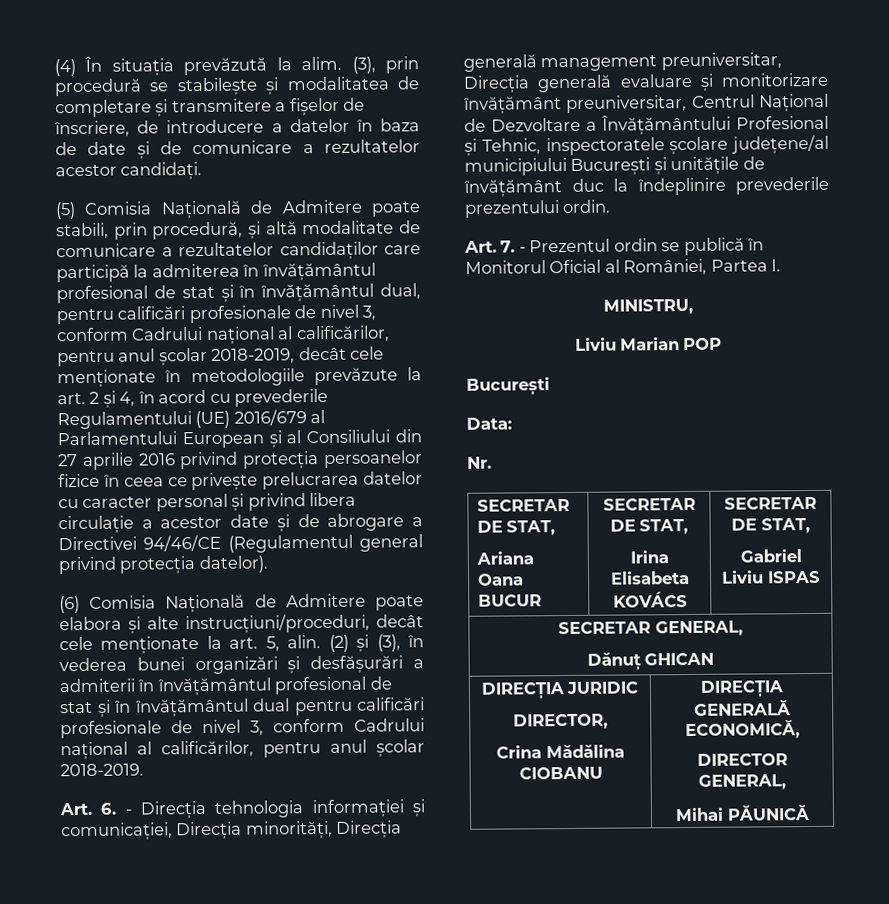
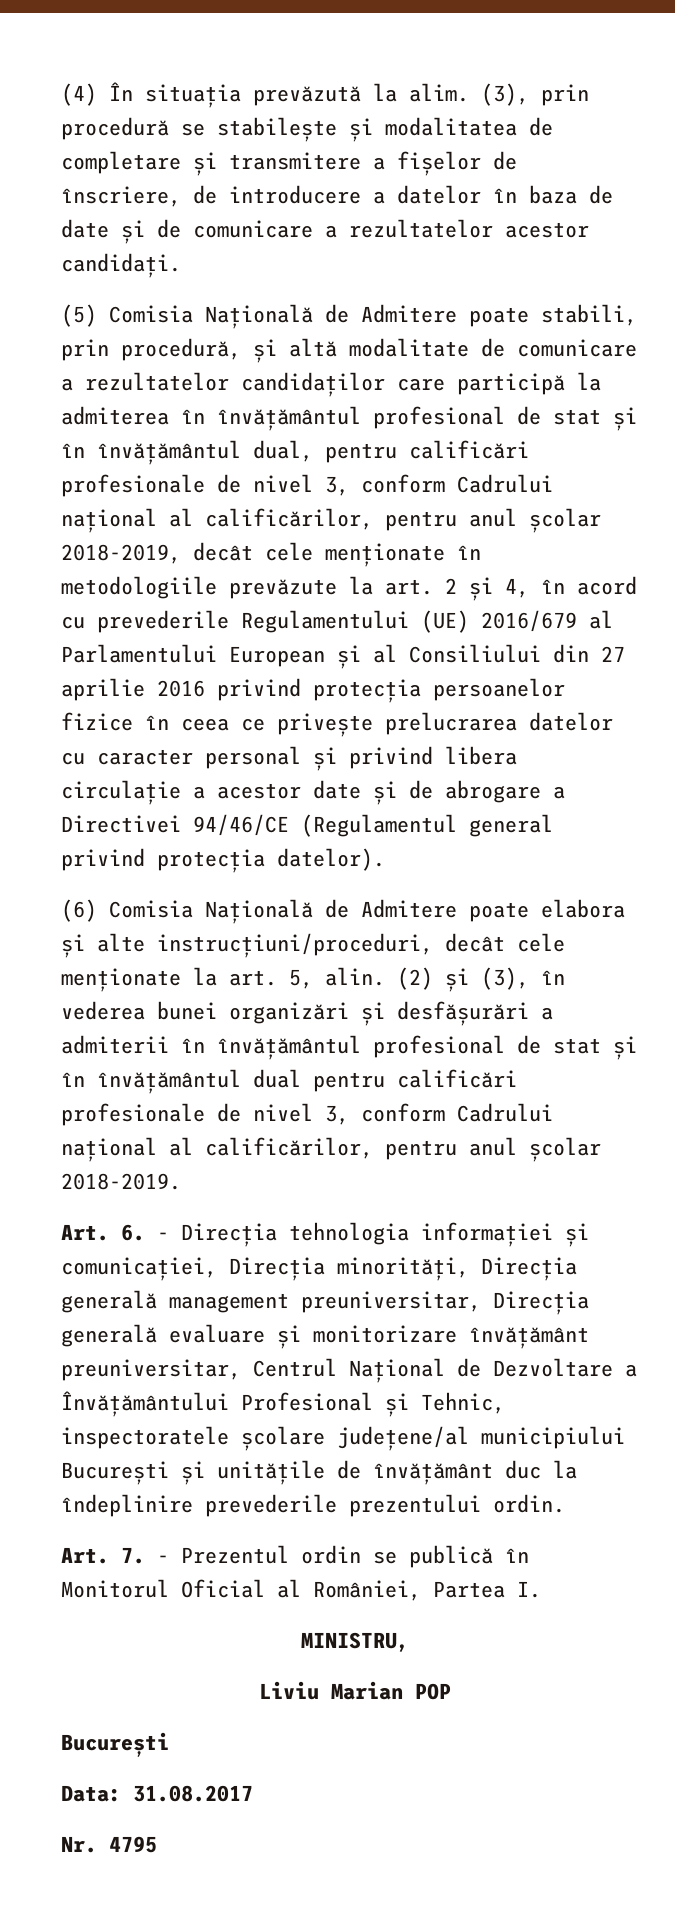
- Data:
+ Data: 31.08.2017
- Nr.
- SECRETAR DE STAT,
- Ariana Oana BUCUR | SECRETAR DE STAT,
- Irina Elisabeta KOVÁCS | SECRETAR DE STAT,
- Gabriel Liviu ISPAS
- SECRETAR GENERAL,
- Dănuț GHICAN
- DIRECȚIA JURIDIC
- DIRECTOR,
- Crina Mădălina CIOBANU | DIRECȚIA GENERALĂ ECONOMICĂ,
- DIRECTOR GENERAL,
- Mihai PĂUNICĂ
+ Nr. 4795

